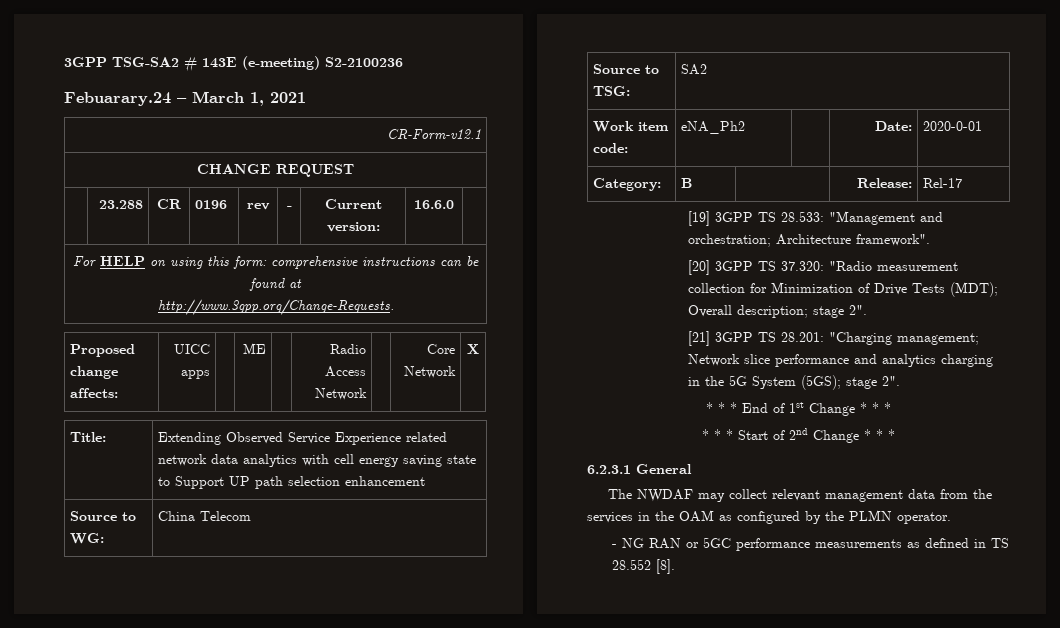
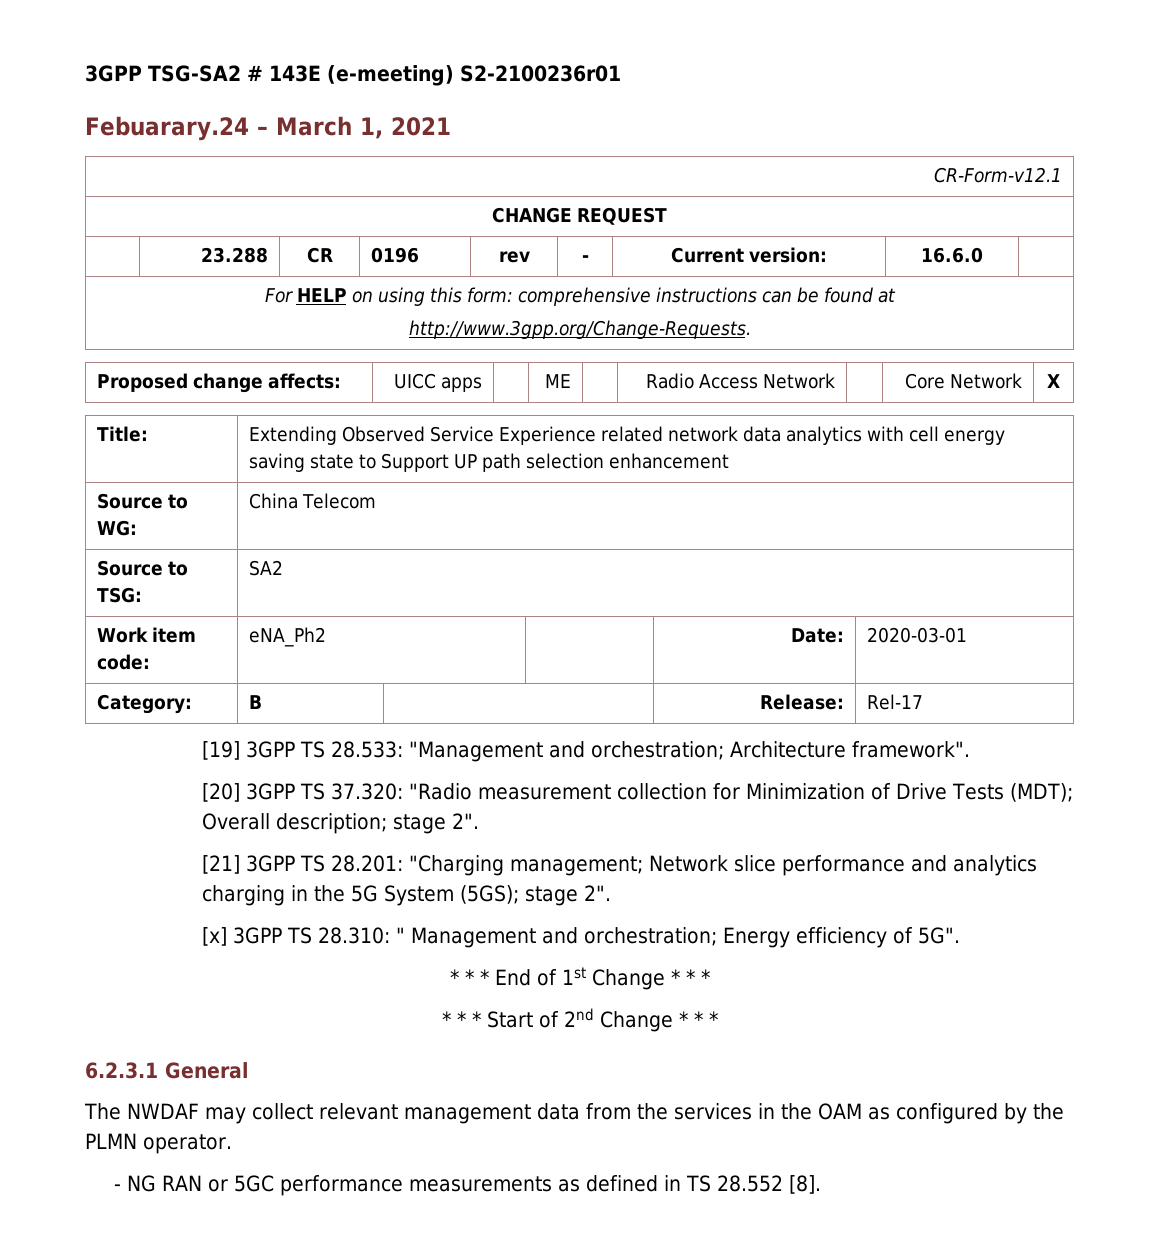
- 3GPP TSG-SA2 # 143E (e-meeting) S2-2100236
+ 3GPP TSG-SA2 # 143E (e-meeting) S2-2100236r01
- Work item code: | eNA_Ph2 | | Date: | 2020-0-01
+ Work item code: | eNA_Ph2 | | Date: | 2020-03-01
+ [x] 3GPP TS 28.310: " Management and orchestration; Energy efficiency of 5G".

